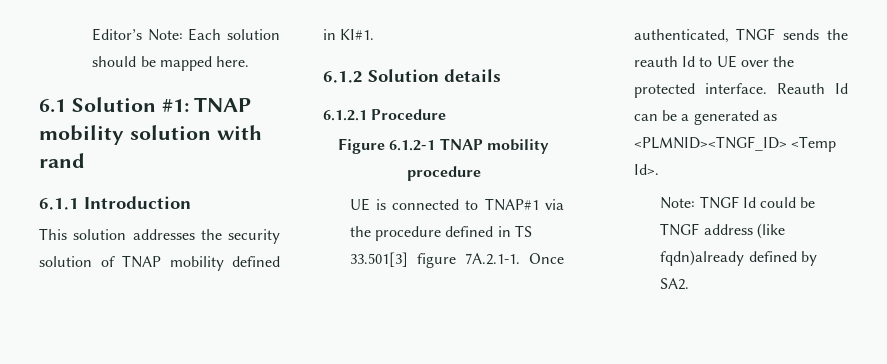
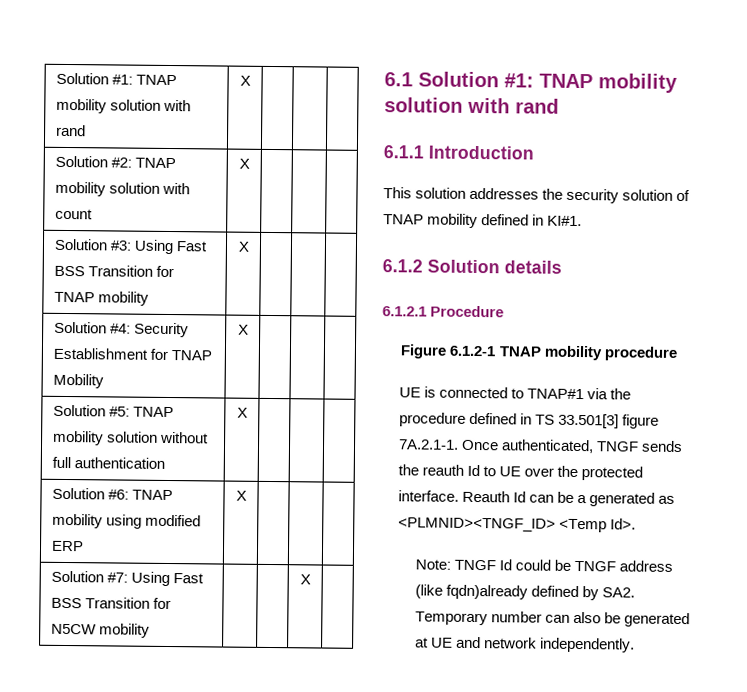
- Editor’s Note: Each solution should be mapped here.
+ Solution #1: TNAP mobility solution with rand | X | | |
+ Solution #2: TNAP mobility solution with count | X | | |
+ Solution #3: Using Fast BSS Transition for TNAP mobility | X | | |
+ Solution #4: Security Establishment for TNAP Mobility | X | | |
+ Solution #5: TNAP mobility solution without full authentication | X | | |
+ Solution #6: TNAP mobility using modified ERP | X | | |
+ Solution #7: Using Fast BSS Transition for N5CW mobility | | | X |
- Note: TNGF Id could be TNGF address (like fqdn)already defined by SA2.
+ Note: TNGF Id could be TNGF address (like fqdn)already defined by SA2. Temporary number can also be generated at UE and network independently.

